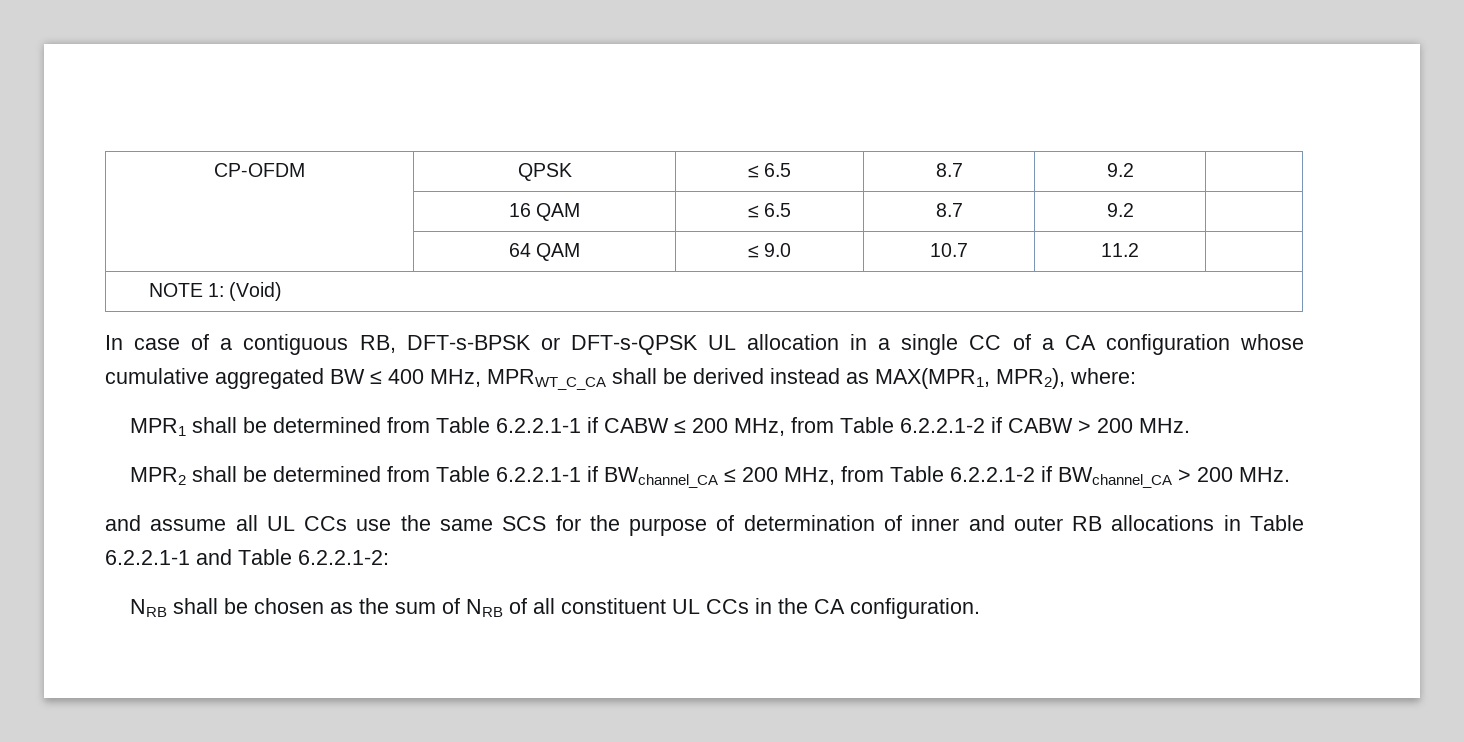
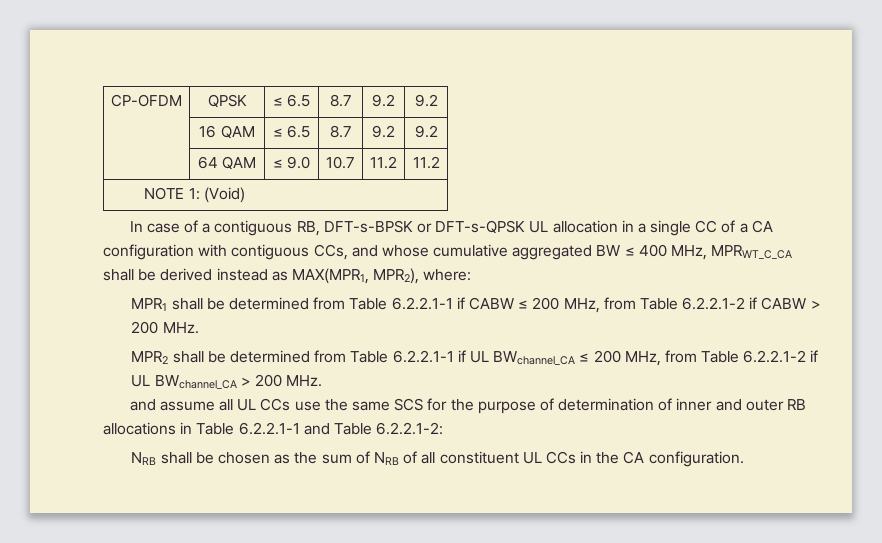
- CP-OFDM | QPSK | ≤ 6.5 | 8.7 | 9.2 |
+ CP-OFDM | QPSK | ≤ 6.5 | 8.7 | 9.2 | 9.2
- | 16 QAM | ≤ 6.5 | 8.7 | 9.2 |
+ | 16 QAM | ≤ 6.5 | 8.7 | 9.2 | 9.2
- | 64 QAM | ≤ 9.0 | 10.7 | 11.2 |
+ | 64 QAM | ≤ 9.0 | 10.7 | 11.2 | 11.2
- In case of a contiguous RB, DFT-s-BPSK or DFT-s-QPSK UL allocation in a single CC of a CA configuration whose cumulative aggregated BW ≤ 400 MHz, MPRWT_C_CA shall be derived instead as MAX(MPR1, MPR2), where:
+ In case of a contiguous RB, DFT-s-BPSK or DFT-s-QPSK UL allocation in a single CC of a CA configuration with contiguous CCs, and whose cumulative aggregated BW ≤ 400 MHz, MPRWT_C_CA shall be derived instead as MAX(MPR1, MPR2), where:
- MPR2 shall be determined from Table 6.2.2.1-1 if BWchannel_CA ≤ 200 MHz, from Table 6.2.2.1-2 if BWchannel_CA > 200 MHz.
+ MPR2 shall be determined from Table 6.2.2.1-1 if UL BWchannel_CA ≤ 200 MHz, from Table 6.2.2.1-2 if UL BWchannel_CA > 200 MHz.

